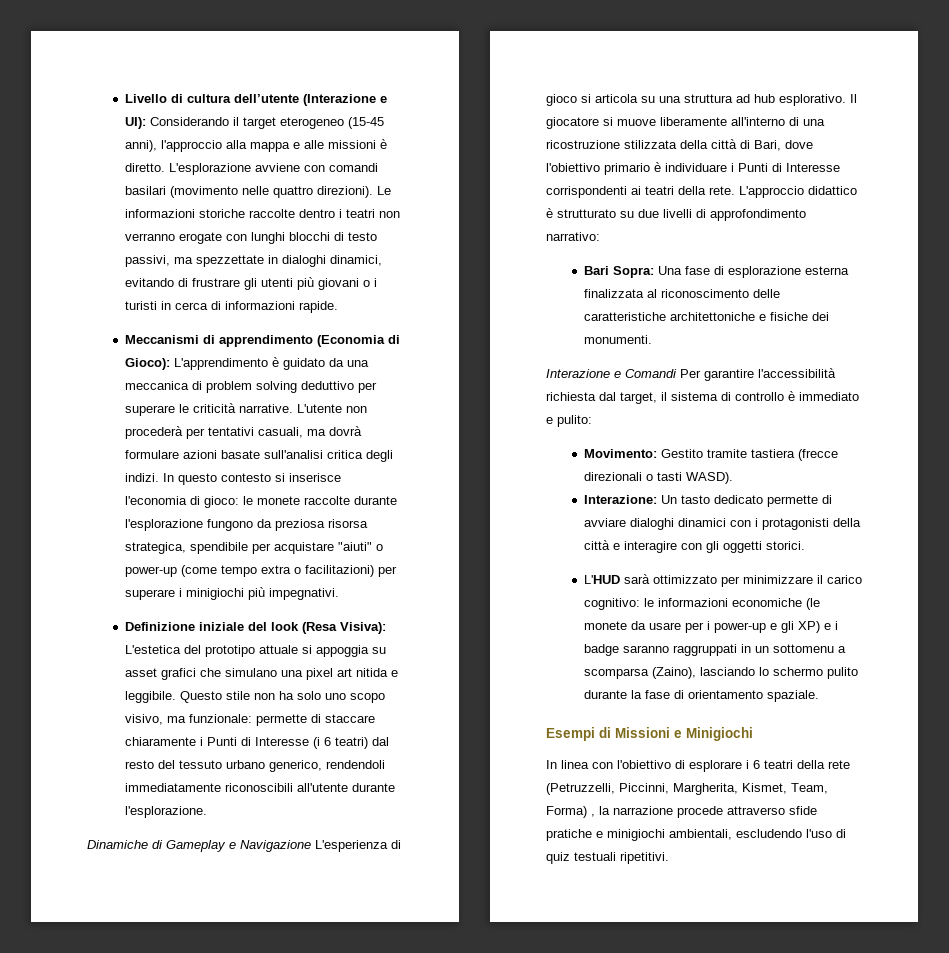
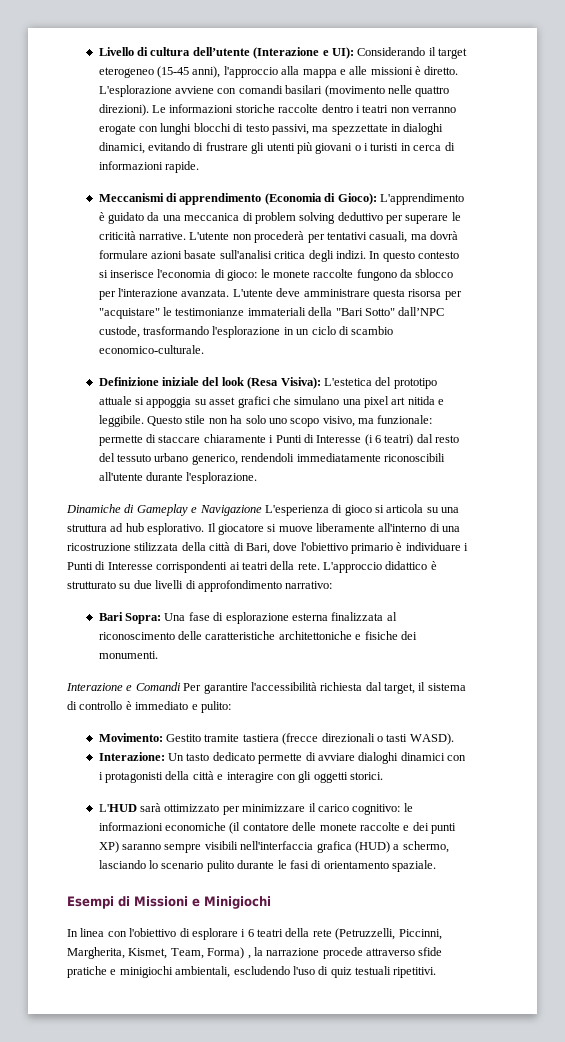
- In questo contesto si inserisce l'economia di gioco: le monete raccolte durante l'esplorazione fungono da preziosa risorsa strategica, spendibile per acquistare "aiuti" o power-up (come tempo extra o facilitazioni) per superare i minigiochi più impegnativi.
+ In questo contesto si inserisce l'economia di gioco: le monete raccolte fungono da sblocco per l'interazione avanzata. L'utente deve amministrare questa risorsa per "acquistare" le testimonianze immateriali della "Bari Sotto" dall’NPC custode, trasformando l'esplorazione in un ciclo di scambio economico-culturale.
- L'HUD sarà ottimizzato per minimizzare il carico cognitivo: le informazioni economiche (le monete da usare per i power-up e gli XP) e i badge saranno raggruppati in un sottomenu a scomparsa (Zaino), lasciando lo schermo pulito durante la fase di orientamento spaziale.
+ L'HUD sarà ottimizzato per minimizzare il carico cognitivo: le informazioni economiche (il contatore delle monete raccolte e dei punti XP) saranno sempre visibili nell'interfaccia grafica (HUD) a schermo, lasciando lo scenario pulito durante le fasi di orientamento spaziale.

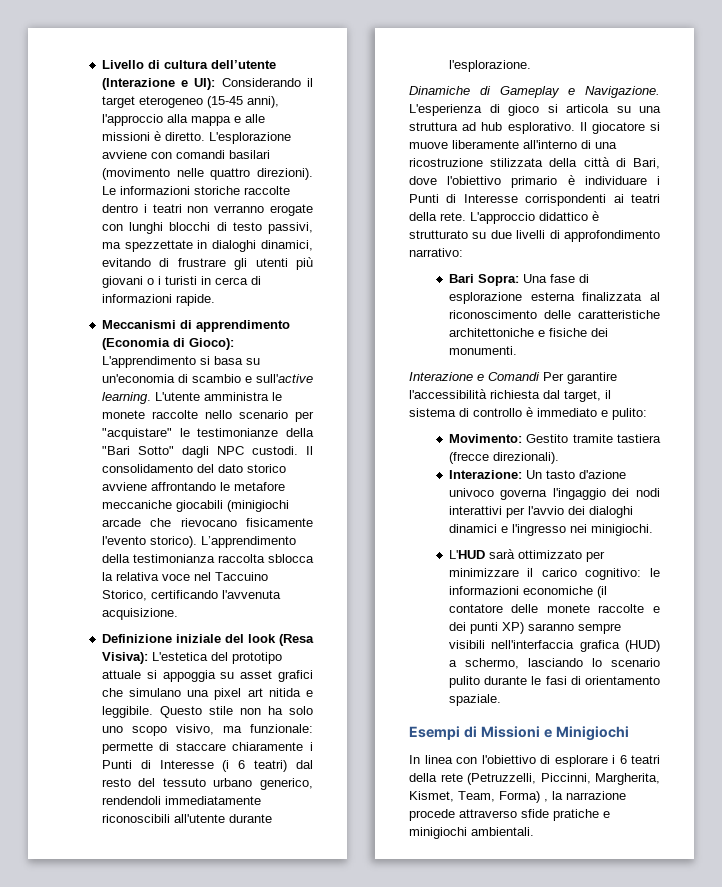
- Meccanismi di apprendimento (Economia di Gioco): L'apprendimento è guidato da una meccanica di problem solving deduttivo per superare le criticità narrative. L'utente non procederà per tentativi casuali, ma dovrà formulare azioni basate sull'analisi critica degli indizi. In questo contesto si inserisce l'economia di gioco: le monete raccolte fungono da sblocco per l'interazione avanzata. L'utente deve amministrare questa risorsa per "acquistare" le testimonianze immateriali della "Bari Sotto" dall’NPC custode, trasformando l'esplorazione in un ciclo di scambio economico-culturale.
+ Meccanismi di apprendimento (Economia di Gioco): L'apprendimento si basa su un'economia di scambio e sull'active learning. L'utente amministra le monete raccolte nello scenario per "acquistare" le testimonianze della "Bari Sotto" dagli NPC custodi. Il consolidamento del dato storico avviene affrontando le metafore meccaniche giocabili (minigiochi arcade che rievocano fisicamente l'evento storico). L’apprendimento della testimonianza raccolta sblocca la relativa voce nel Taccuino Storico, certificando l'avvenuta acquisizione.
- Dinamiche di Gameplay e Navigazione L'esperienza di gioco si articola su una struttura ad hub esplorativo.
+ Dinamiche di Gameplay e Navigazione. L'esperienza di gioco si articola su una struttura ad hub esplorativo.
- Movimento: Gestito tramite tastiera (frecce direzionali o tasti WASD).
+ Movimento: Gestito tramite tastiera (frecce direzionali).
- Interazione: Un tasto dedicato permette di avviare dialoghi dinamici con i protagonisti della città e interagire con gli oggetti storici.
+ Interazione: Un tasto d'azione univoco governa l'ingaggio dei nodi interattivi per l'avvio dei dialoghi dinamici e l'ingresso nei minigiochi.
- In linea con l'obiettivo di esplorare i 6 teatri della rete (Petruzzelli, Piccinni, Margherita, Kismet, Team, Forma) , la narrazione procede attraverso sfide pratiche e minigiochi ambientali, escludendo l'uso di quiz testuali ripetitivi.
+ In linea con l'obiettivo di esplorare i 6 teatri della rete (Petruzzelli, Piccinni, Margherita, Kismet, Team, Forma) , la narrazione procede attraverso sfide pratiche e minigiochi ambientali.

